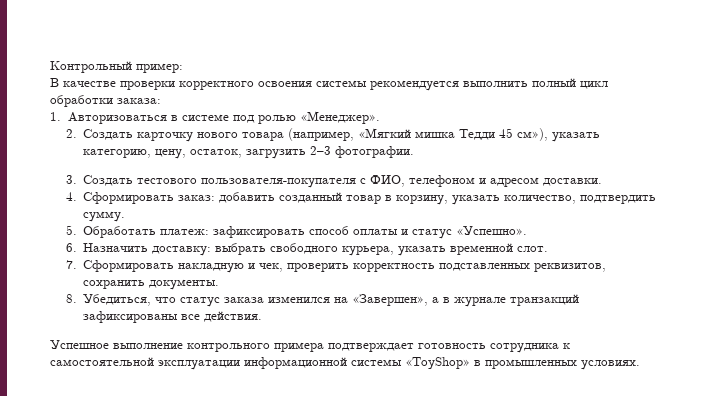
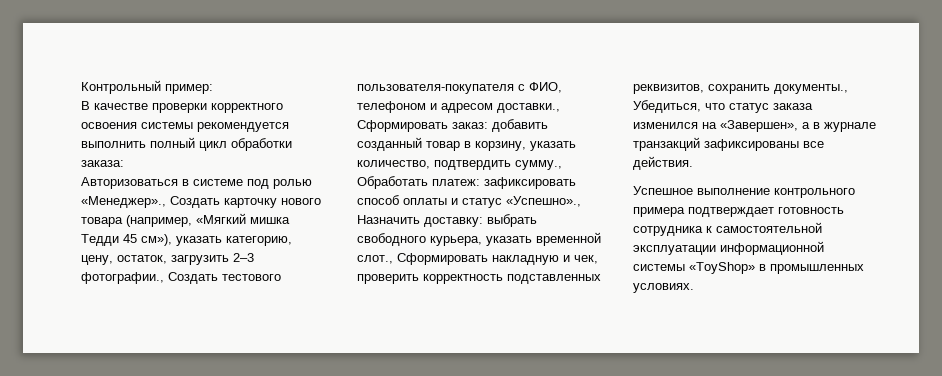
- 1. Авторизоваться в системе под ролью «Менеджер».
- 2. Создать карточку нового товара (например, «Мягкий мишка Тедди 45 см»), указать категорию, цену, остаток, загрузить 2–3 фотографии.
- 3. Создать тестового пользователя-покупателя с ФИО, телефоном и адресом доставки.
- 4. Сформировать заказ:
+ Авторизоваться в системе под ролью «Менеджер»., Создать карточку нового товара (например, «Мягкий мишка Тедди 45 см»), указать категорию, цену, остаток, загрузить 2–3 фотографии., Создать тестового пользователя-покупателя с ФИО, телефоном и адресом доставки., Сформировать заказ:
- добавить созданный товар в корзину, указать количество, подтвердить сумму.
- 5. Обработать платеж:
+ добавить созданный товар в корзину, указать количество, подтвердить сумму., Обработать платеж:
- зафиксировать способ оплаты и статус «Успешно».
- 6. Назначить доставку:
+ зафиксировать способ оплаты и статус «Успешно»., Назначить доставку:
- выбрать свободного курьера, указать временной слот.
- 7. Сформировать накладную и чек, проверить корректность подставленных реквизитов, сохранить документы.
- 8. Убедиться, что статус заказа изменился на «Завершен», а в журнале транзакций зафиксированы все действия.
+ выбрать свободного курьера, указать временной слот., Сформировать накладную и чек, проверить корректность подставленных реквизитов, сохранить документы., Убедиться, что статус заказа изменился на «Завершен», а в журнале транзакций зафиксированы все действия.

